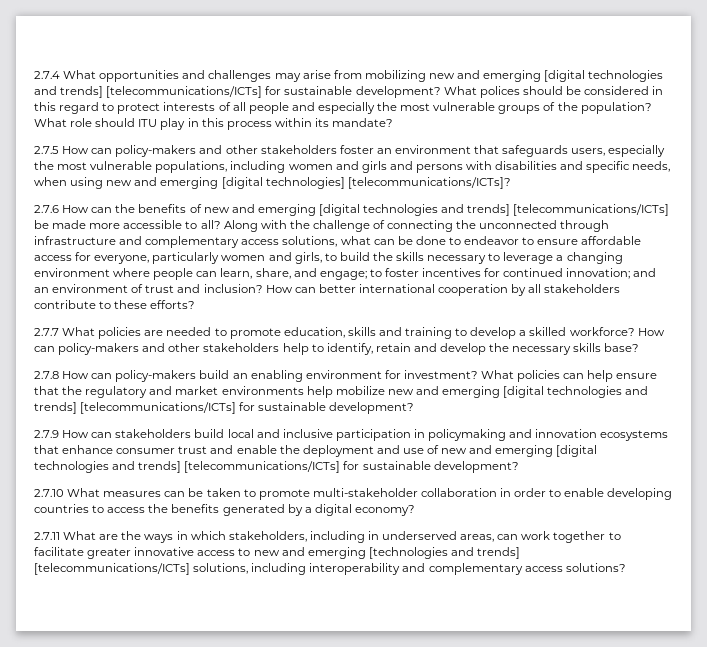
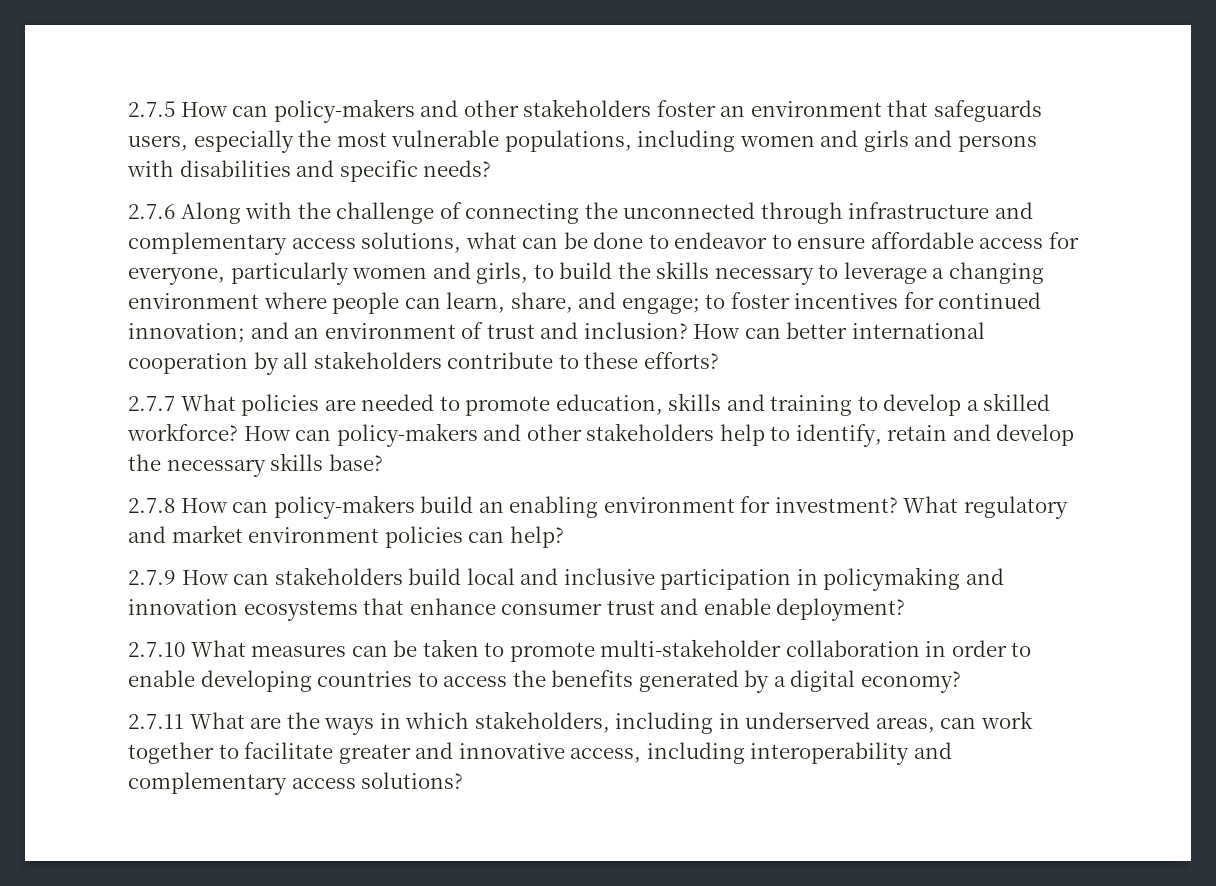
- 2.7.4 What opportunities and challenges may arise from mobilizing new and emerging [digital technologies and trends] [telecommunications/ICTs] for sustainable development? What polices should be considered in this regard to protect interests of all people and especially the most vulnerable groups of the population? What role should ITU play in this process within its mandate?
- 2.7.5 How can policy-makers and other stakeholders foster an environment that safeguards users, especially the most vulnerable populations, including women and girls and persons with disabilities and specific needs, when using new and emerging [digital technologies] [telecommunications/ICTs]?
- 2.7.6 How can the benefits of new and emerging [digital technologies and trends] [telecommunications/ICTs] be made more accessible to all? Along with the challenge of connecting the unconnected through infrastructure and complementary access solutions, what can be done to endeavor to ensure affordable access for everyone, particularly women and girls, to build the skills necessary to leverage a changing environment where people can learn, share, and engage;
+ 2.7.5 How can policy-makers and other stakeholders foster an environment that safeguards users, especially the most vulnerable populations, including women and girls and persons with disabilities and specific needs?
+ 2.7.6 Along with the challenge of connecting the unconnected through infrastructure and complementary access solutions, what can be done to endeavor to ensure affordable access for everyone, particularly women and girls, to build the skills necessary to leverage a changing environment where people can learn, share, and engage;
- What policies can help ensure that the regulatory and market environments help mobilize new and emerging [digital technologies and trends] [telecommunications/ICTs] for sustainable development?
+ What regulatory and market environment policies can help?
- 2.7.9 How can stakeholders build local and inclusive participation in policymaking and innovation ecosystems that enhance consumer trust and enable the deployment and use of new and emerging [digital technologies and trends] [telecommunications/ICTs] for sustainable development?
+ 2.7.9 How can stakeholders build local and inclusive participation in policymaking and innovation ecosystems that enhance consumer trust and enable deployment?
- 2.7.11 What are the ways in which stakeholders, including in underserved areas, can work together to facilitate greater innovative access to new and emerging [technologies and trends] [telecommunications/ICTs] solutions, including interoperability and complementary access solutions?
+ 2.7.11 What are the ways in which stakeholders, including in underserved areas, can work together to facilitate greater and innovative access, including interoperability and complementary access solutions?

